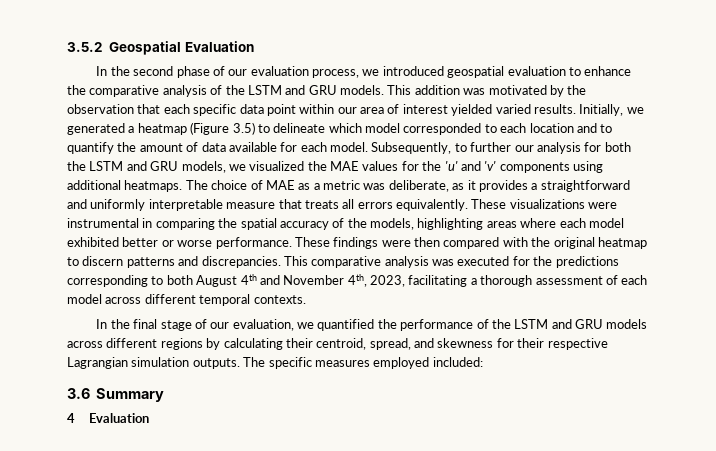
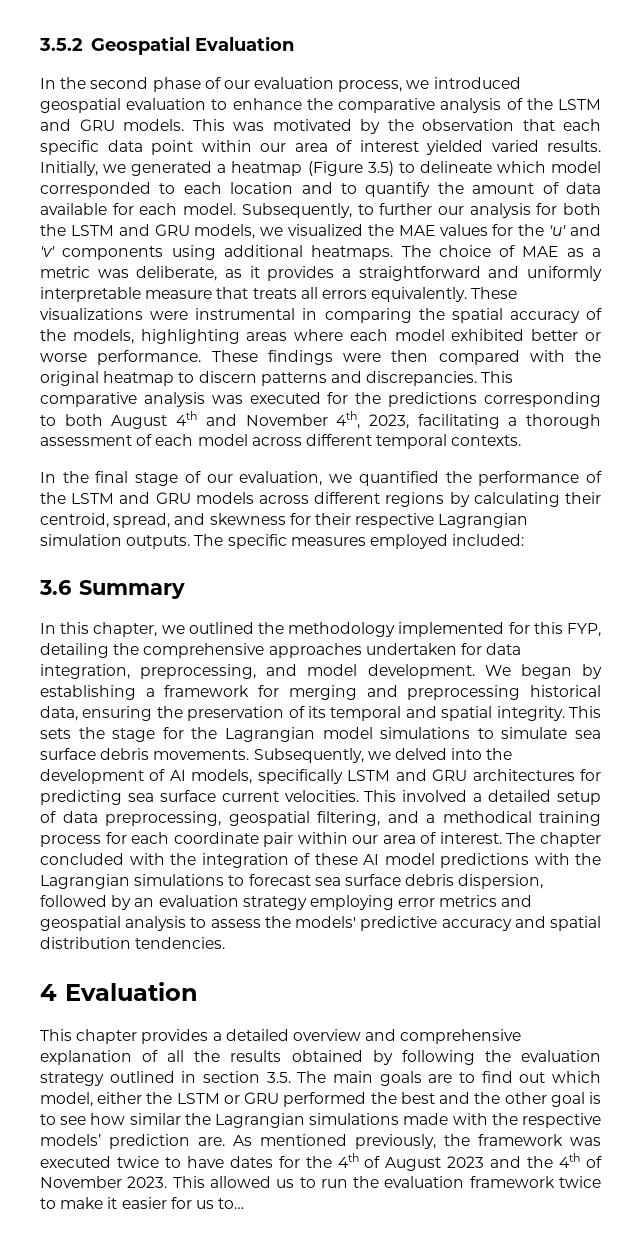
- This addition was motivated by the observation that each specific data point within our area of interest yielded varied results.
+ This was motivated by the observation that each specific data point within our area of interest yielded varied results.
+ In this chapter, we outlined the methodology implemented for this FYP, detailing the comprehensive approaches undertaken for data integration, preprocessing, and model development. We began by establishing a framework for merging and preprocessing historical data, ensuring the preservation of its temporal and spatial integrity. This sets the stage for the Lagrangian model simulations to simulate sea surface debris movements. Subsequently, we delved into the development of AI models, specifically LSTM and GRU architectures for predicting sea surface current velocities. This involved a detailed setup of data preprocessing, geospatial filtering, and a methodical training process for each coordinate pair within our area of interest. The chapter concluded with the integration of these AI model predictions with the Lagrangian simulations to forecast sea surface debris dispersion, followed by an evaluation strategy employing error metrics and geospatial analysis to assess the models' predictive accuracy and spatial distribution tendencies.
  4 Evaluation
+ This chapter provides a detailed overview and comprehensive explanation of all the results obtained by following the evaluation strategy outlined in section 3.5. The main goals are to find out which model, either the LSTM or GRU performed the best and the other goal is to see how similar the Lagrangian simulations made with the respective models’ prediction are. As mentioned previously, the framework was executed twice to have dates for the 4th of August 2023 and the 4th of November 2023. This allowed us to run the evaluation framework twice to make it easier for us to…

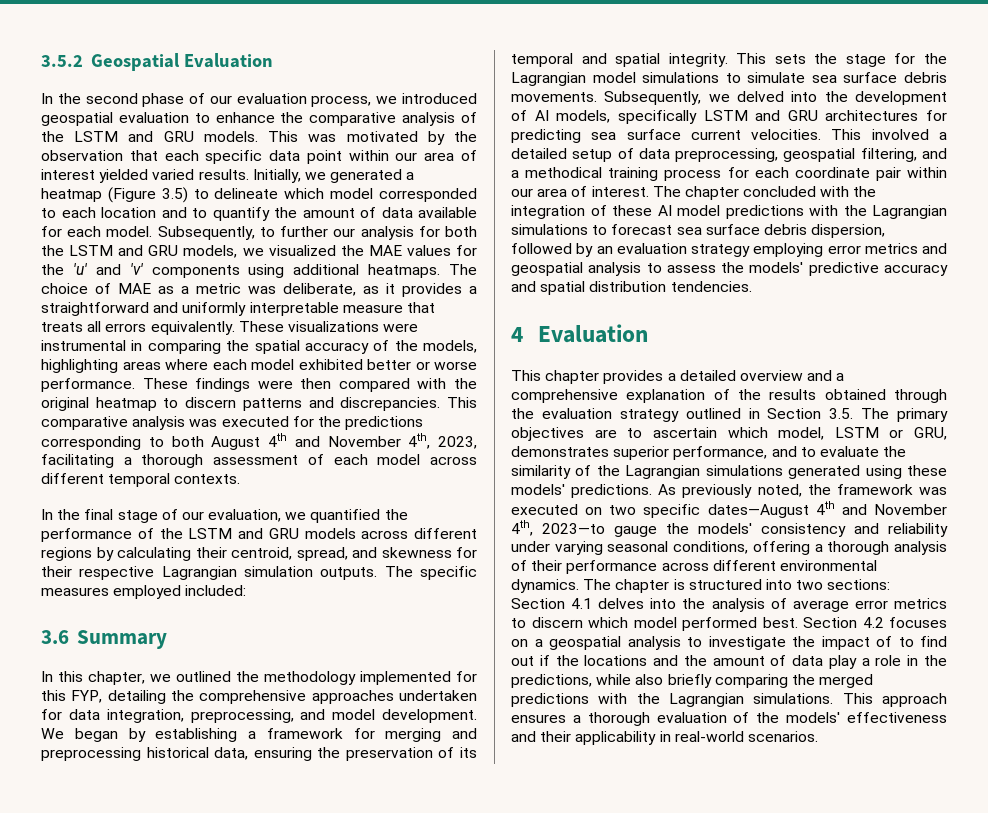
- This chapter provides a detailed overview and comprehensive explanation of all the results obtained by following the evaluation strategy outlined in section 3.5. The main goals are to find out which model, either the LSTM or GRU performed the best and the other goal is to see how similar the Lagrangian simulations made with the respective models’ prediction are. As mentioned previously, the framework was executed twice to have dates for the 4th of August 2023 and the 4th of November 2023. This allowed us to run the evaluation framework twice to make it easier for us to…
+ This chapter provides a detailed overview and a comprehensive explanation of the results obtained through the evaluation strategy outlined in Section 3.5. The primary objectives are to ascertain which model, LSTM or GRU, demonstrates superior performance, and to evaluate the similarity of the Lagrangian simulations generated using these models' predictions. As previously noted, the framework was executed on two specific dates—August 4th and November 4th, 2023—to gauge the models' consistency and reliability under varying seasonal conditions, offering a thorough analysis of their performance across different environmental dynamics. The chapter is structured into two sections: Section 4.1 delves into the analysis of average error metrics to discern which model performed best. Section 4.2 focuses on a geospatial analysis to investigate the impact of to find out if the locations and the amount of data play a role in the predictions, while also briefly comparing the merged predictions with the Lagrangian simulations. This approach ensures a thorough evaluation of the models' effectiveness and their applicability in real-world scenarios.

